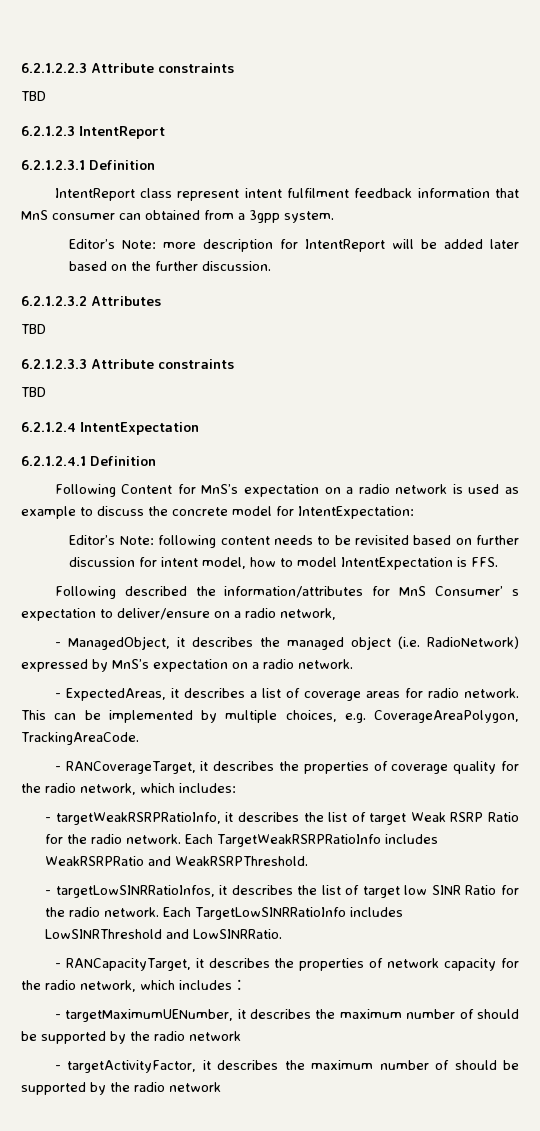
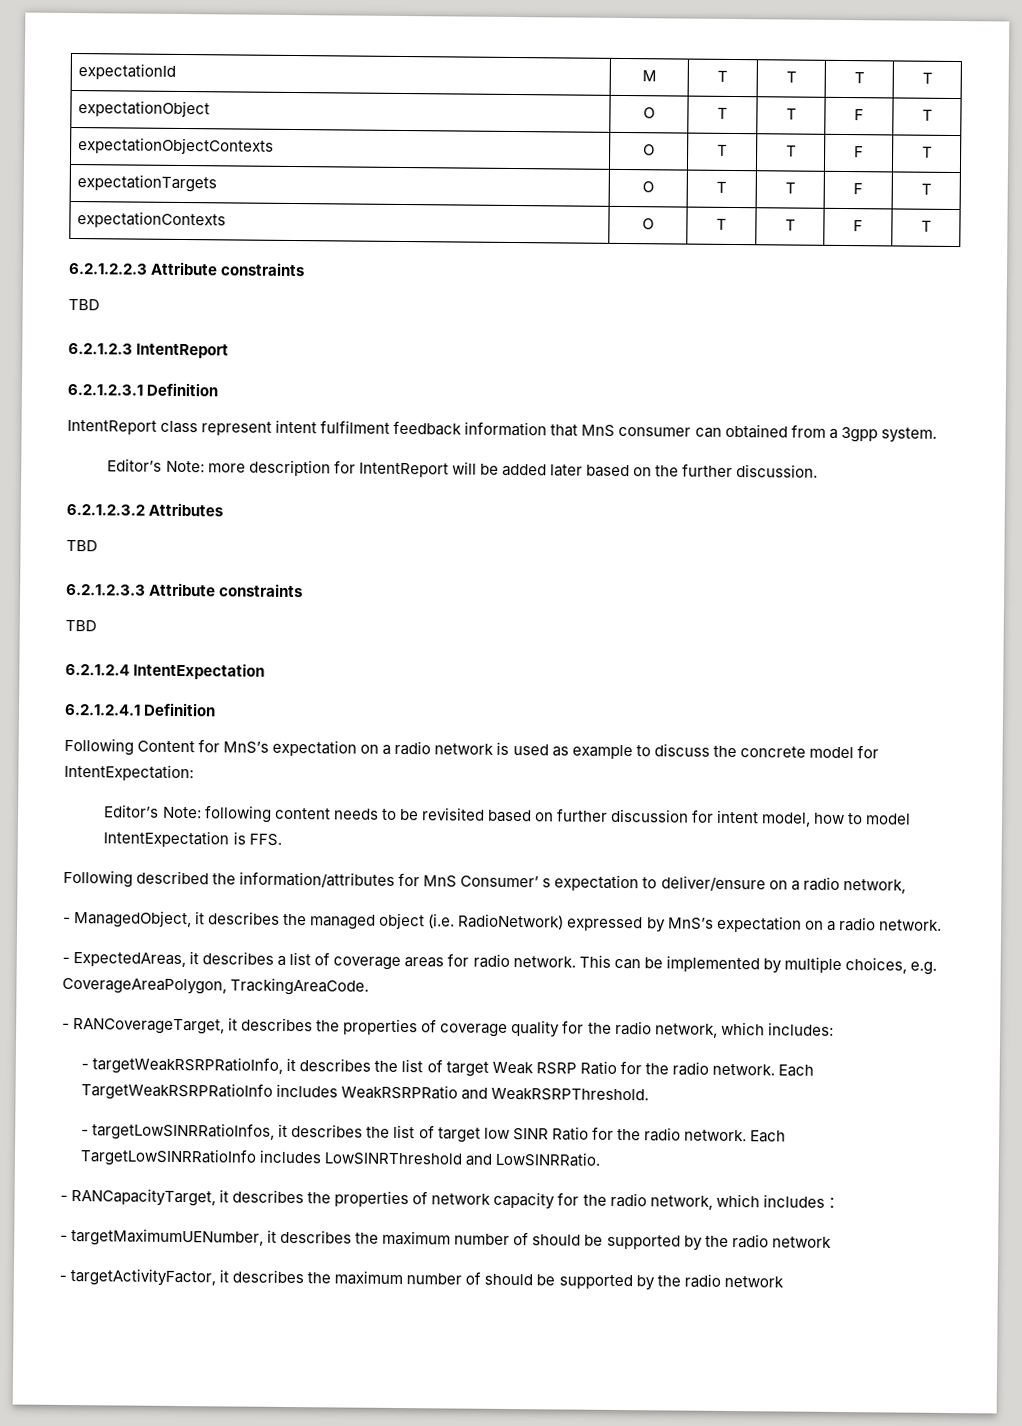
+ expectationId | M | T | T | T | T
+ expectationObject | O | T | T | F | T
+ expectationObjectContexts | O | T | T | F | T
+ expectationTargets | O | T | T | F | T
+ expectationContexts | O | T | T | F | T

